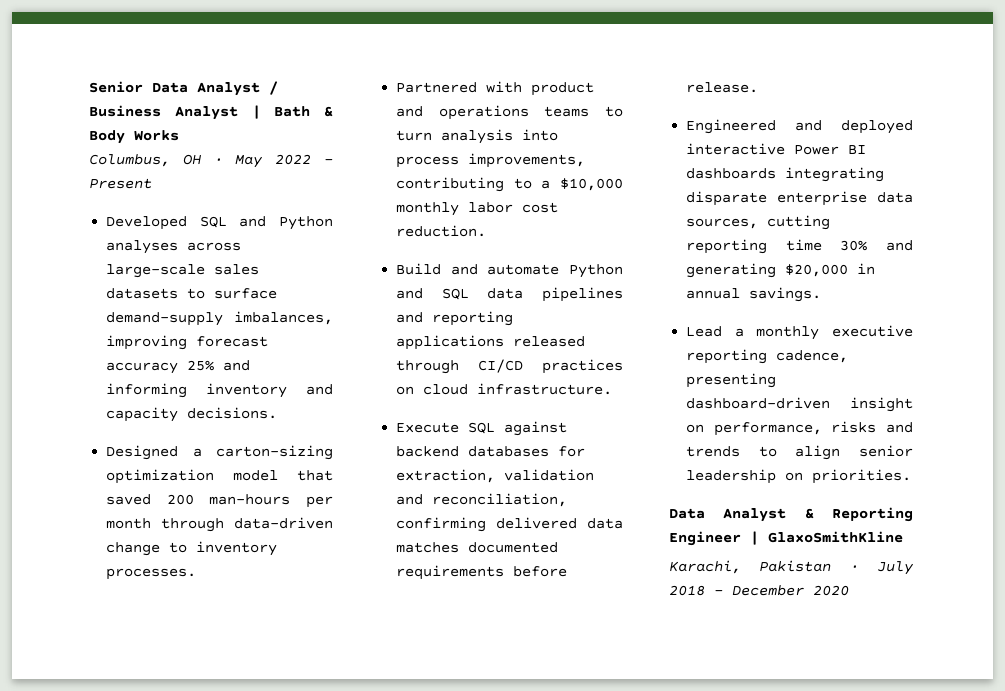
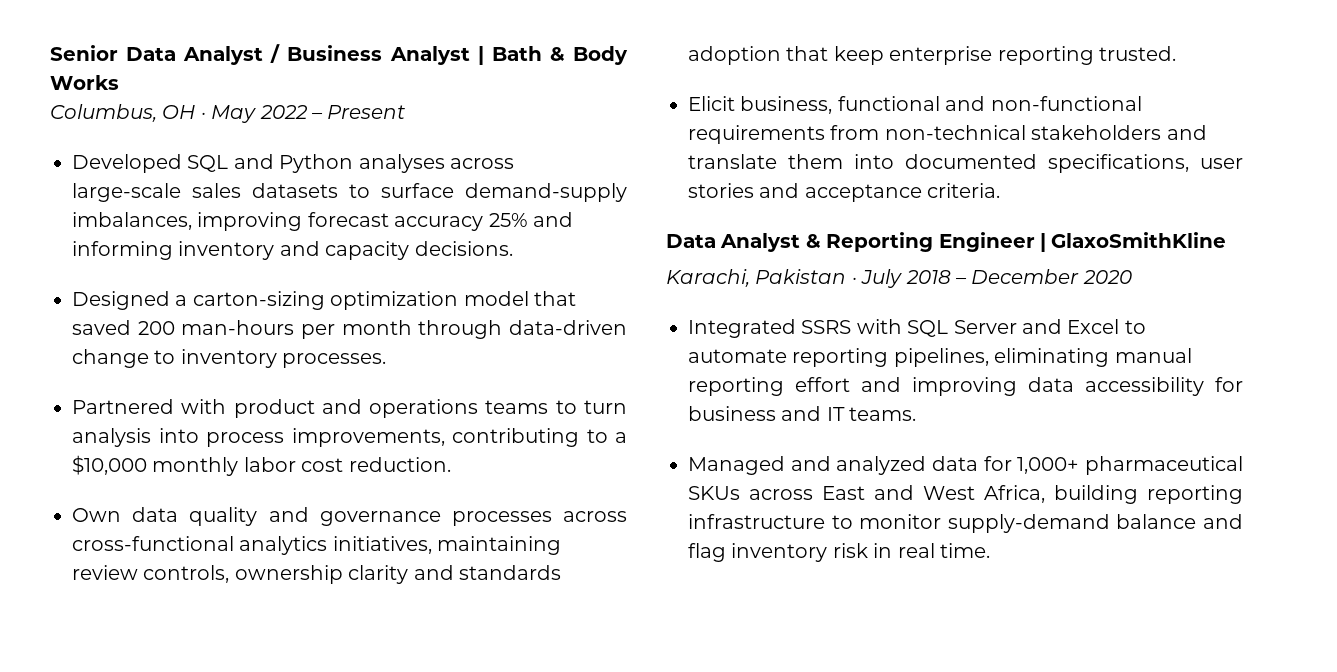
- Build and automate Python and SQL data pipelines and reporting applications released through CI/CD practices on cloud infrastructure.
- Execute SQL against backend databases for extraction, validation and reconciliation, confirming delivered data matches documented requirements before release.
- Engineered and deployed interactive Power BI dashboards integrating disparate enterprise data sources, cutting reporting time 30% and generating $20,000 in annual savings.
- Lead a monthly executive reporting cadence, presenting dashboard-driven insight on performance, risks and trends to align senior leadership on priorities.
+ Own data quality and governance processes across cross-functional analytics initiatives, maintaining review controls, ownership clarity and standards adoption that keep enterprise reporting trusted.
+ Elicit business, functional and non-functional requirements from non-technical stakeholders and translate them into documented specifications, user stories and acceptance criteria.
+ Integrated SSRS with SQL Server and Excel to automate reporting pipelines, eliminating manual reporting effort and improving data accessibility for business and IT teams.
+ Managed and analyzed data for 1,000+ pharmaceutical SKUs across East and West Africa, building reporting infrastructure to monitor supply-demand balance and flag inventory risk in real time.

